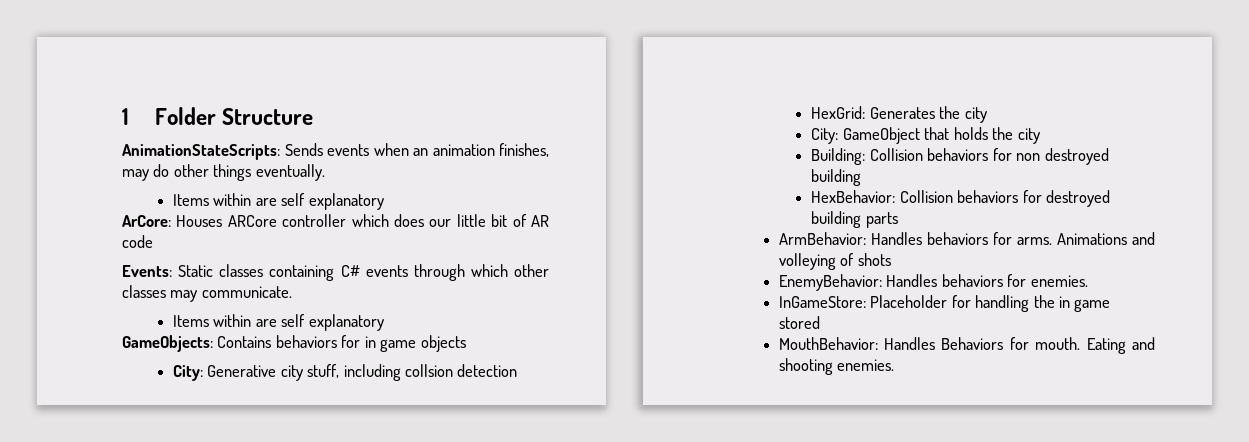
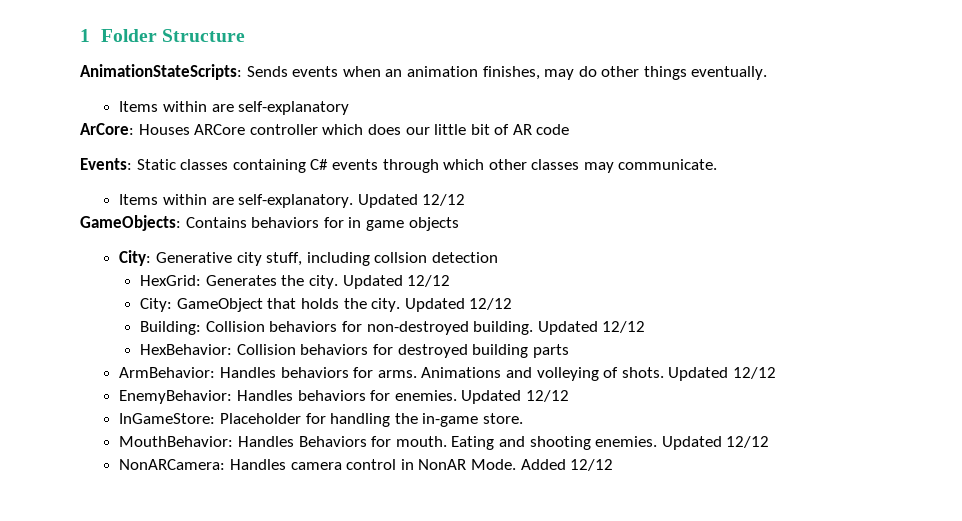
  AnimationStateScripts: Sends events when an animation finishes, may do other things eventually.
- Items within are self explanatory
+ Items within are self-explanatory
  Events: Static classes containing C# events through which other classes may communicate.
- Items within are self explanatory
+ Items within are self-explanatory. Updated 12/12
- HexGrid: Generates the city
+ HexGrid: Generates the city. Updated 12/12
- City: GameObject that holds the city
+ City: GameObject that holds the city. Updated 12/12
- Building: Collision behaviors for non destroyed building
+ Building: Collision behaviors for non-destroyed building. Updated 12/12
- Animations and volleying of shots
+ Animations and volleying of shots. Updated 12/12
- EnemyBehavior: Handles behaviors for enemies.
+ EnemyBehavior: Handles behaviors for enemies. Updated 12/12
- InGameStore: Placeholder for handling the in game stored
+ InGameStore: Placeholder for handling the in-game store.
- Eating and shooting enemies.
+ Eating and shooting enemies. Updated 12/12
+ NonARCamera: Handles camera control in NonAR Mode. Added 12/12

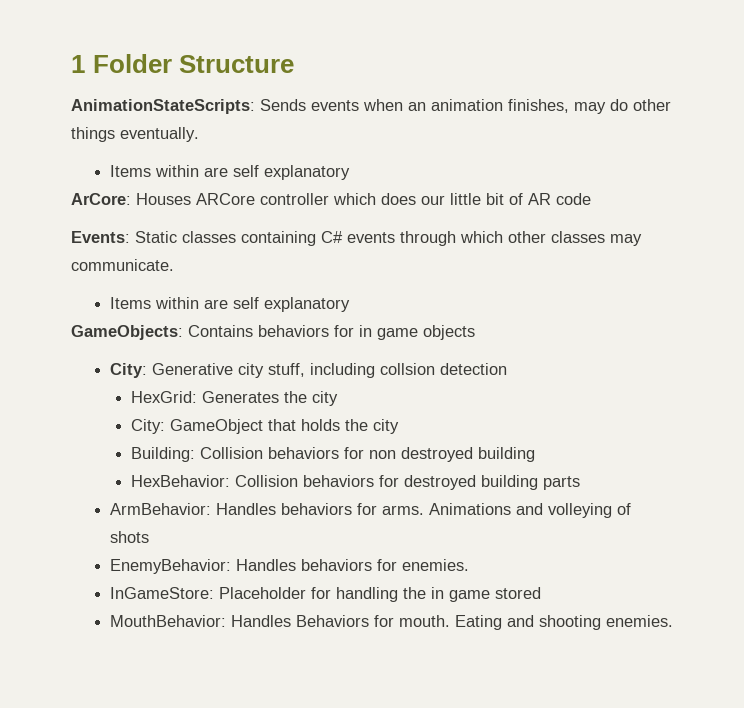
  AnimationStateScripts: Sends events when an animation finishes, may do other things eventually.
- Items within are self-explanatory
+ Items within are self explanatory
  Events: Static classes containing C# events through which other classes may communicate.
- Items within are self-explanatory. Updated 12/12
+ Items within are self explanatory
- HexGrid: Generates the city. Updated 12/12
+ HexGrid: Generates the city
- City: GameObject that holds the city. Updated 12/12
+ City: GameObject that holds the city
- Building: Collision behaviors for non-destroyed building. Updated 12/12
+ Building: Collision behaviors for non destroyed building
- Animations and volleying of shots. Updated 12/12
+ Animations and volleying of shots
- EnemyBehavior: Handles behaviors for enemies. Updated 12/12
+ EnemyBehavior: Handles behaviors for enemies.
- InGameStore: Placeholder for handling the in-game store.
+ InGameStore: Placeholder for handling the in game stored
- Eating and shooting enemies. Updated 12/12
- NonARCamera: Handles camera control in NonAR Mode. Added 12/12
+ Eating and shooting enemies.

